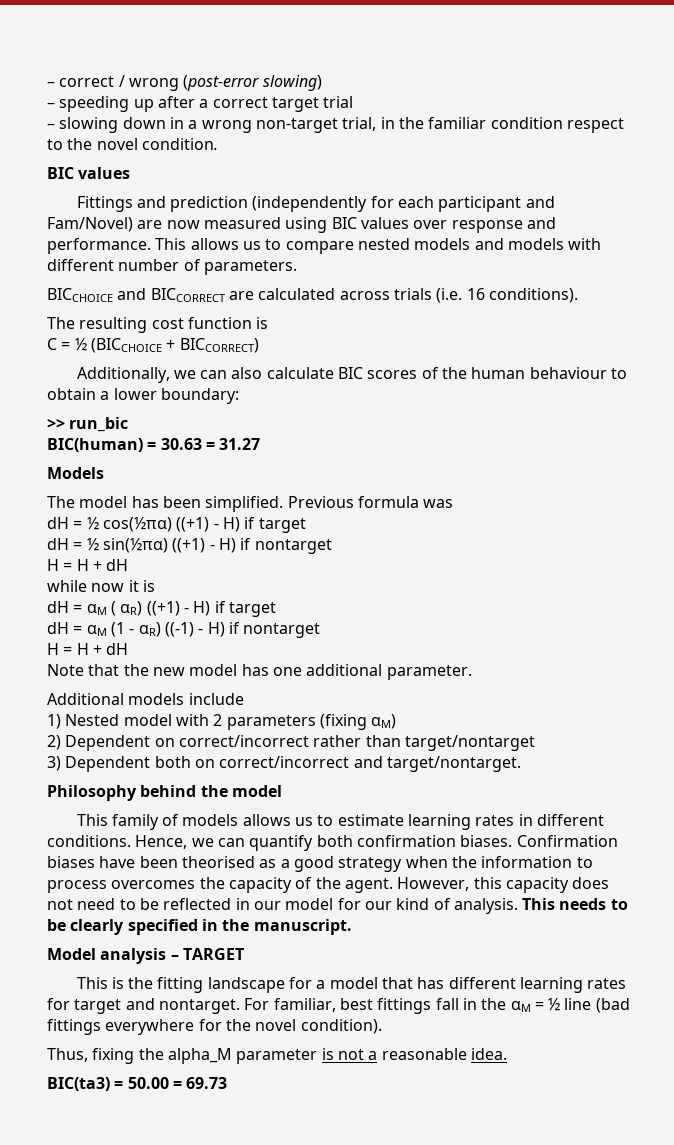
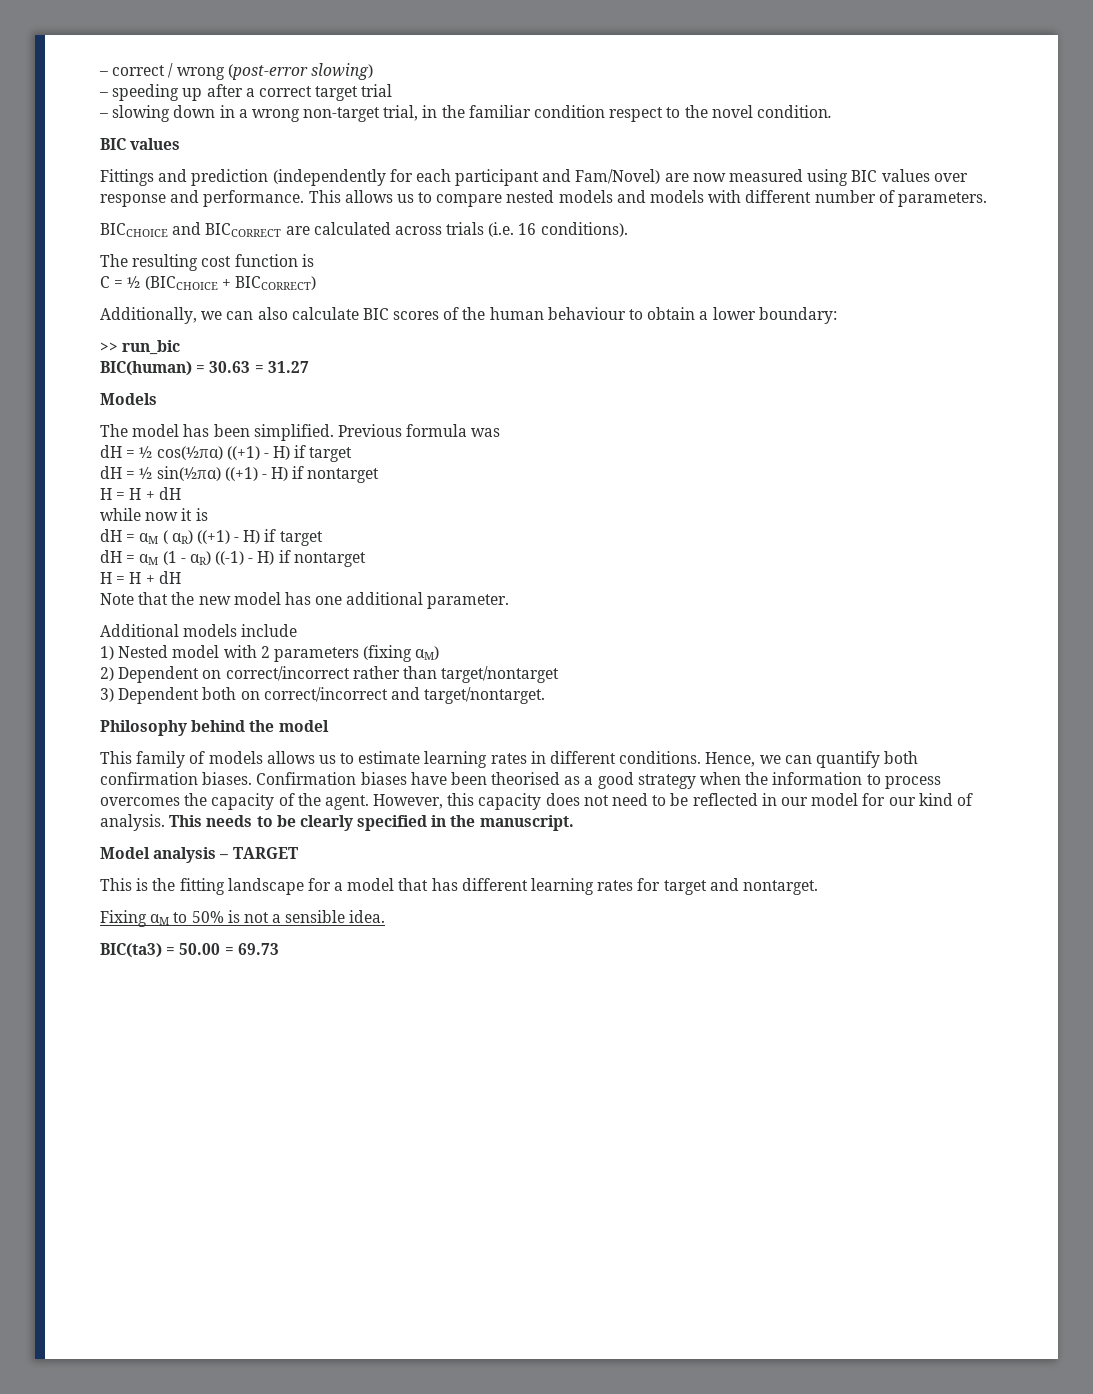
- This is the fitting landscape for a model that has different learning rates for target and nontarget. For familiar, best fittings fall in the αM = ½ line (bad fittings everywhere for the novel condition).
- Thus, fixing the alpha_M parameter is not a reasonable idea.
+ This is the fitting landscape for a model that has different learning rates for target and nontarget.
+ Fixing αM to 50% is not a sensible idea.

